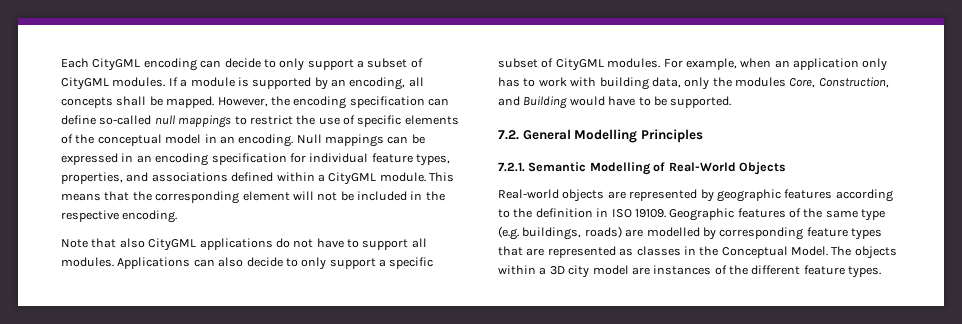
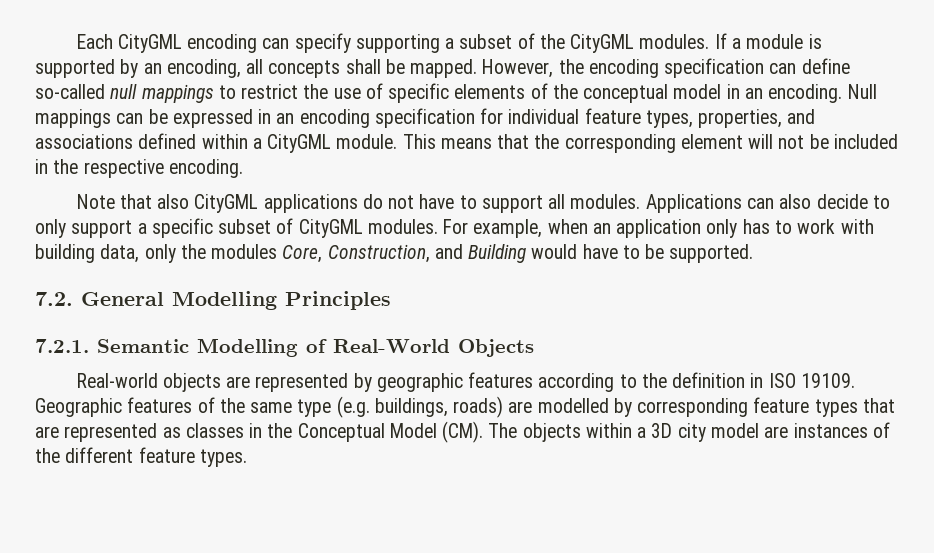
- Each CityGML encoding can decide to only support a subset of CityGML modules.
+ Each CityGML encoding can specify supporting a subset of the CityGML modules.
- Geographic features of the same type (e.g. buildings, roads) are modelled by corresponding feature types that are represented as classes in the Conceptual Model. The objects within a 3D city model are instances of the different feature types.
+ Geographic features of the same type (e.g. buildings, roads) are modelled by corresponding feature types that are represented as classes in the Conceptual Model (CM). The objects within a 3D city model are instances of the different feature types.

